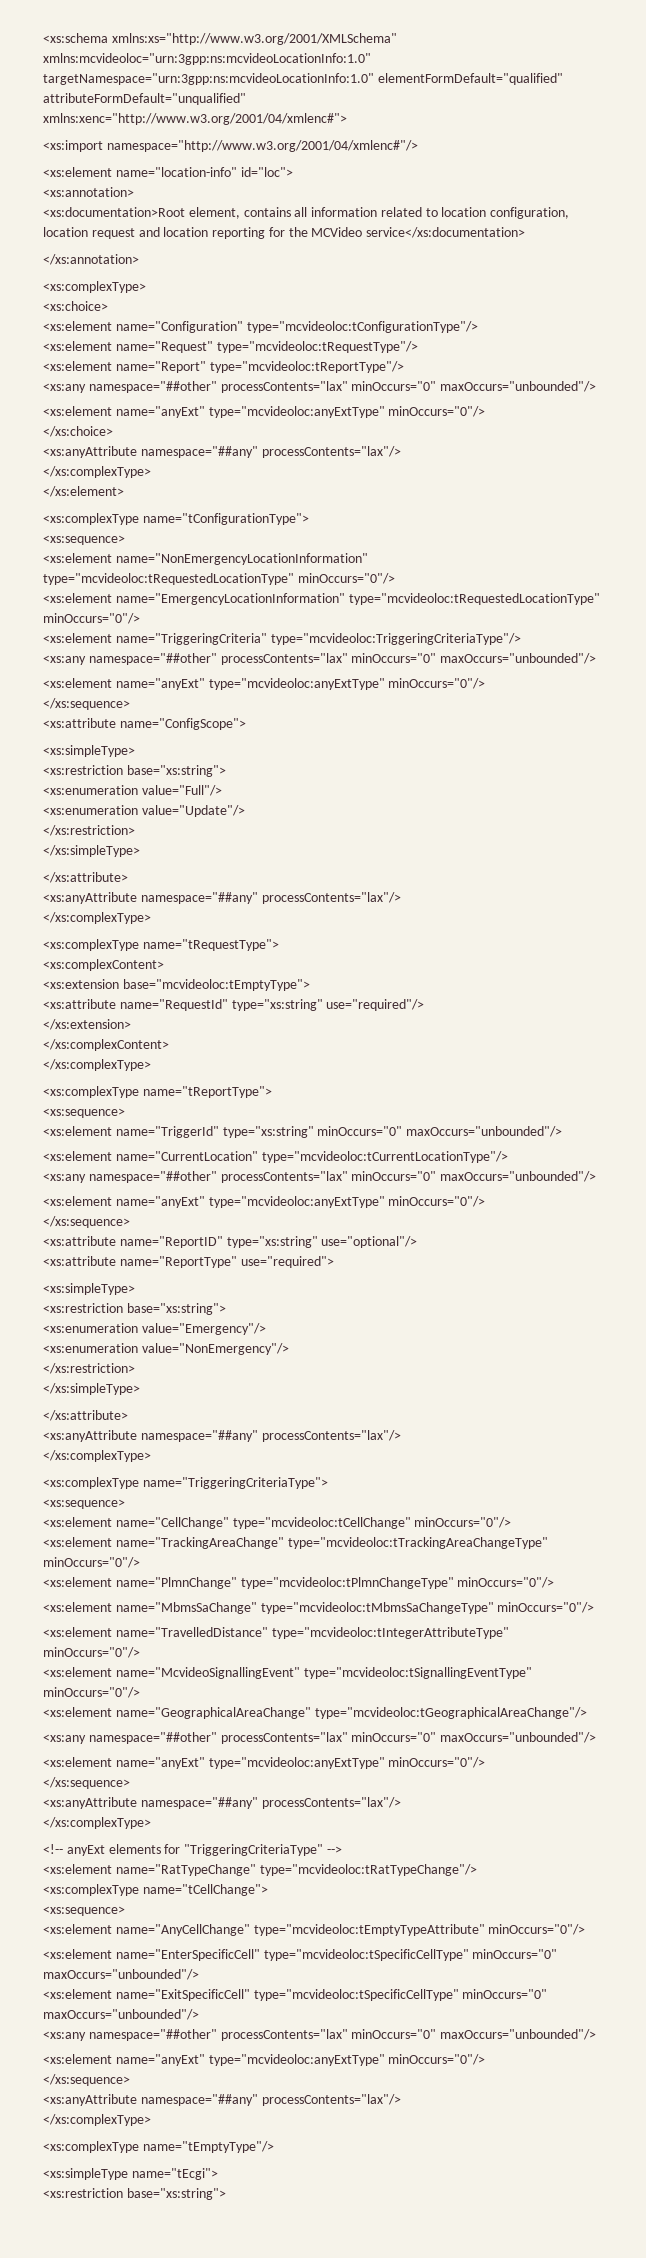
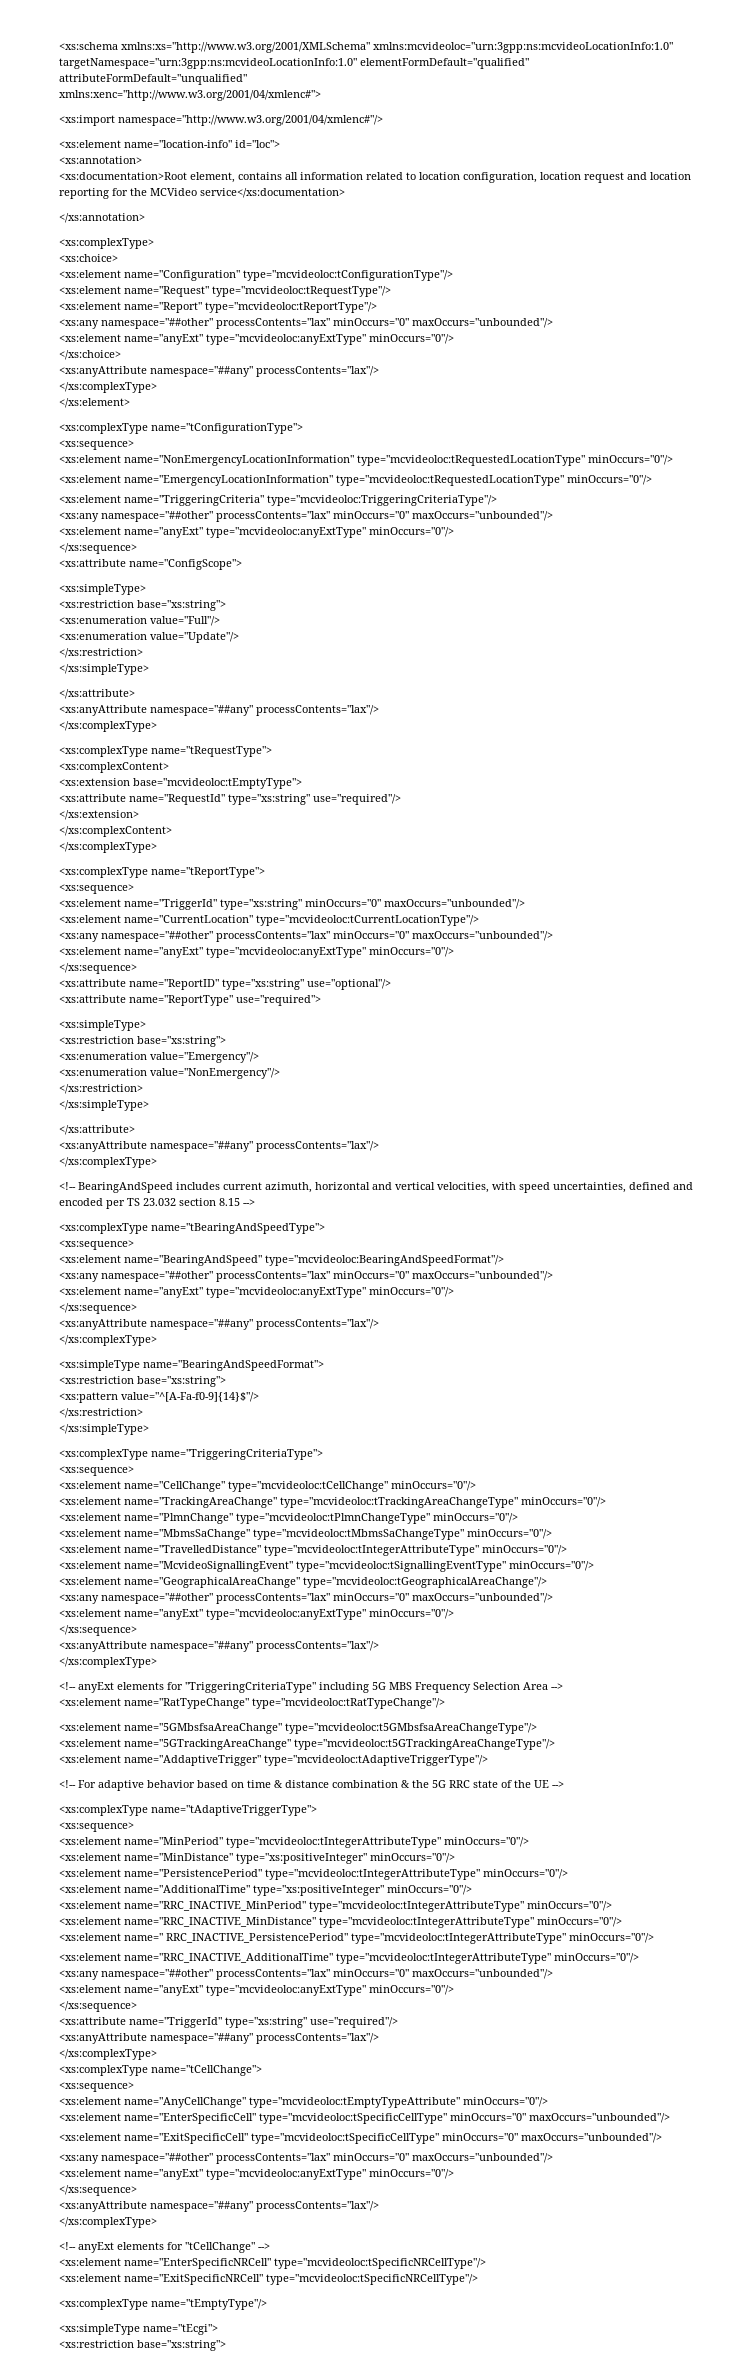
+ <!-- BearingAndSpeed includes current azimuth, horizontal and vertical velocities, with speed uncertainties, defined and encoded per TS 23.032 section 8.15 -->
+ <xs:complexType name="tBearingAndSpeedType">
+ <xs:sequence>
+ <xs:element name="BearingAndSpeed" type="mcvideoloc:BearingAndSpeedFormat"/>
+ <xs:any namespace="##other" processContents="lax" minOccurs="0" maxOccurs="unbounded"/>
+ <xs:element name="anyExt" type="mcvideoloc:anyExtType" minOccurs="0"/>
+ </xs:sequence>
+ <xs:anyAttribute namespace="##any" processContents="lax"/>
+ </xs:complexType>
+ <xs:simpleType name="BearingAndSpeedFormat">
+ <xs:restriction base="xs:string">
+ <xs:pattern value="^[A-Fa-f0-9]{14}$"/>
+ </xs:restriction>
+ </xs:simpleType>
- <!-- anyExt elements for "TriggeringCriteriaType" -->
+ <!-- anyExt elements for "TriggeringCriteriaType" including 5G MBS Frequency Selection Area -->
  <xs:element name="RatTypeChange" type="mcvideoloc:tRatTypeChange"/>
+ <xs:element name="5GMbsfsaAreaChange" type="mcvideoloc:t5GMbsfsaAreaChangeType"/>
+ <xs:element name="5GTrackingAreaChange" type="mcvideoloc:t5GTrackingAreaChangeType"/>
+ <xs:element name="AddaptiveTrigger" type="mcvideoloc:tAdaptiveTriggerType"/>
+ <!-- For adaptive behavior based on time & distance combination & the 5G RRC state of the UE -->
+ <xs:complexType name="tAdaptiveTriggerType">
+ <xs:sequence>
+ <xs:element name="MinPeriod" type="mcvideoloc:tIntegerAttributeType" minOccurs="0"/>
+ <xs:element name="MinDistance" type="xs:positiveInteger" minOccurs="0"/>
+ <xs:element name="PersistencePeriod" type="mcvideoloc:tIntegerAttributeType" minOccurs="0"/>
+ <xs:element name="AdditionalTime" type="xs:positiveInteger" minOccurs="0"/>
+ <xs:element name="RRC_INACTIVE_MinPeriod" type="mcvideoloc:tIntegerAttributeType" minOccurs="0"/>
+ <xs:element name="RRC_INACTIVE_MinDistance" type="mcvideoloc:tIntegerAttributeType" minOccurs="0"/>
+ <xs:element name=" RRC_INACTIVE_PersistencePeriod" type="mcvideoloc:tIntegerAttributeType" minOccurs="0"/>
+ <xs:element name="RRC_INACTIVE_AdditionalTime" type="mcvideoloc:tIntegerAttributeType" minOccurs="0"/>
+ <xs:any namespace="##other" processContents="lax" minOccurs="0" maxOccurs="unbounded"/>
+ <xs:element name="anyExt" type="mcvideoloc:anyExtType" minOccurs="0"/>
+ </xs:sequence>
+ <xs:attribute name="TriggerId" type="xs:string" use="required"/>
+ <xs:anyAttribute namespace="##any" processContents="lax"/>
+ </xs:complexType>
+ <!-- anyExt elements for "tCellChange" -->
+ <xs:element name="EnterSpecificNRCell" type="mcvideoloc:tSpecificNRCellType"/>
+ <xs:element name="ExitSpecificNRCell" type="mcvideoloc:tSpecificNRCellType"/>

